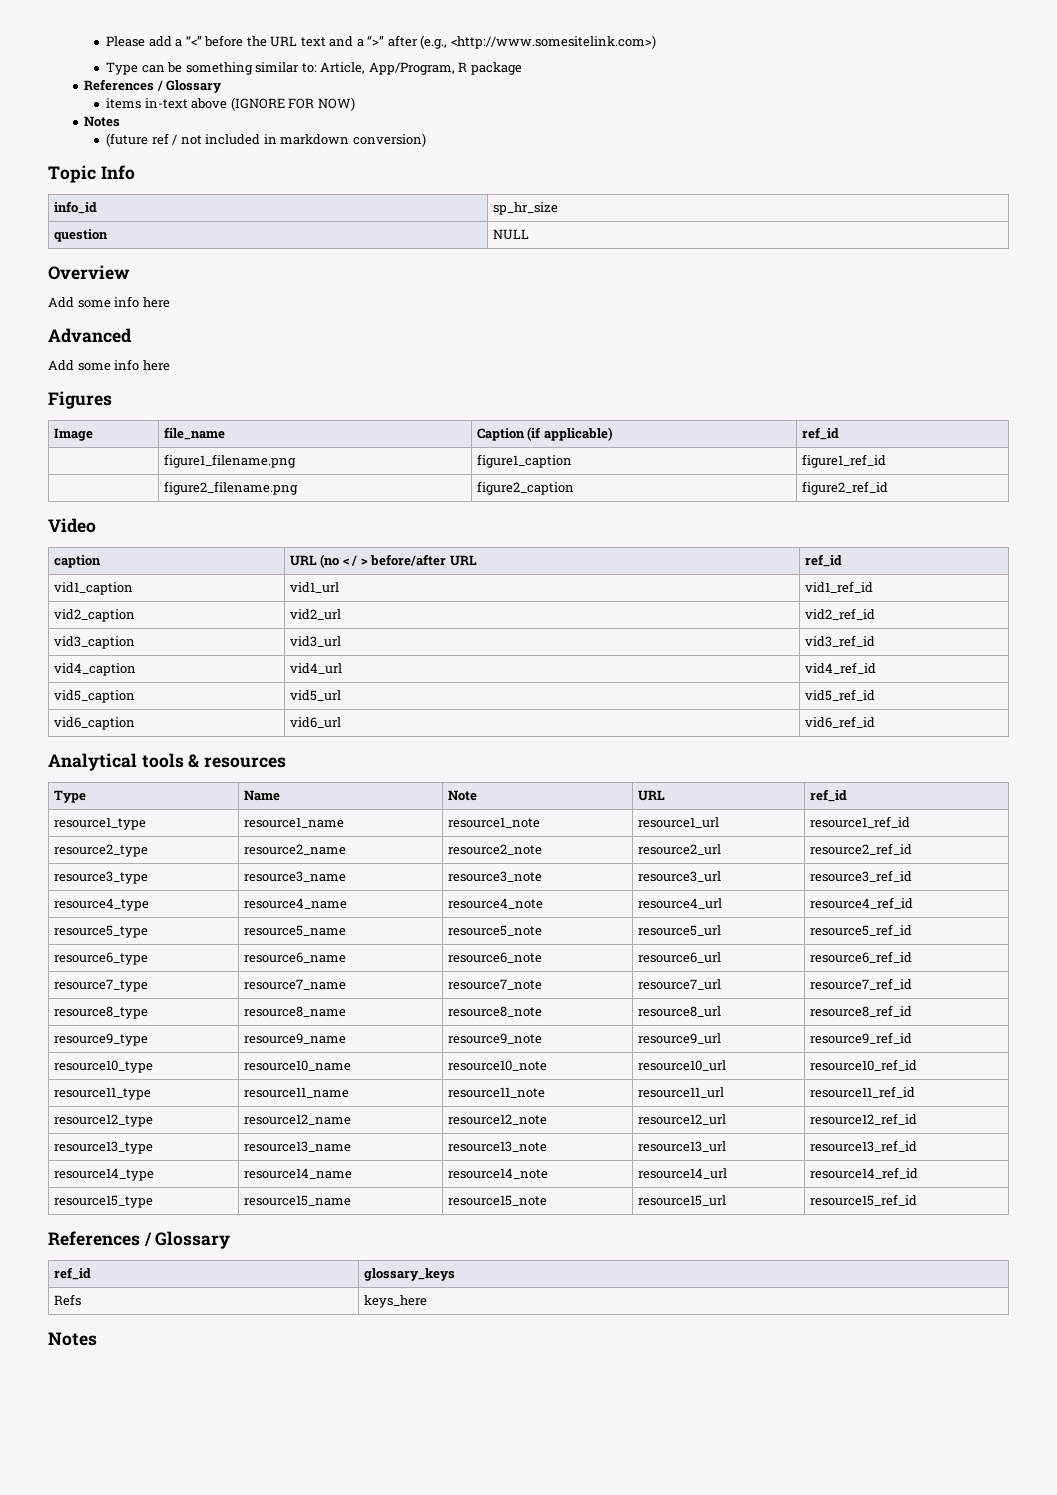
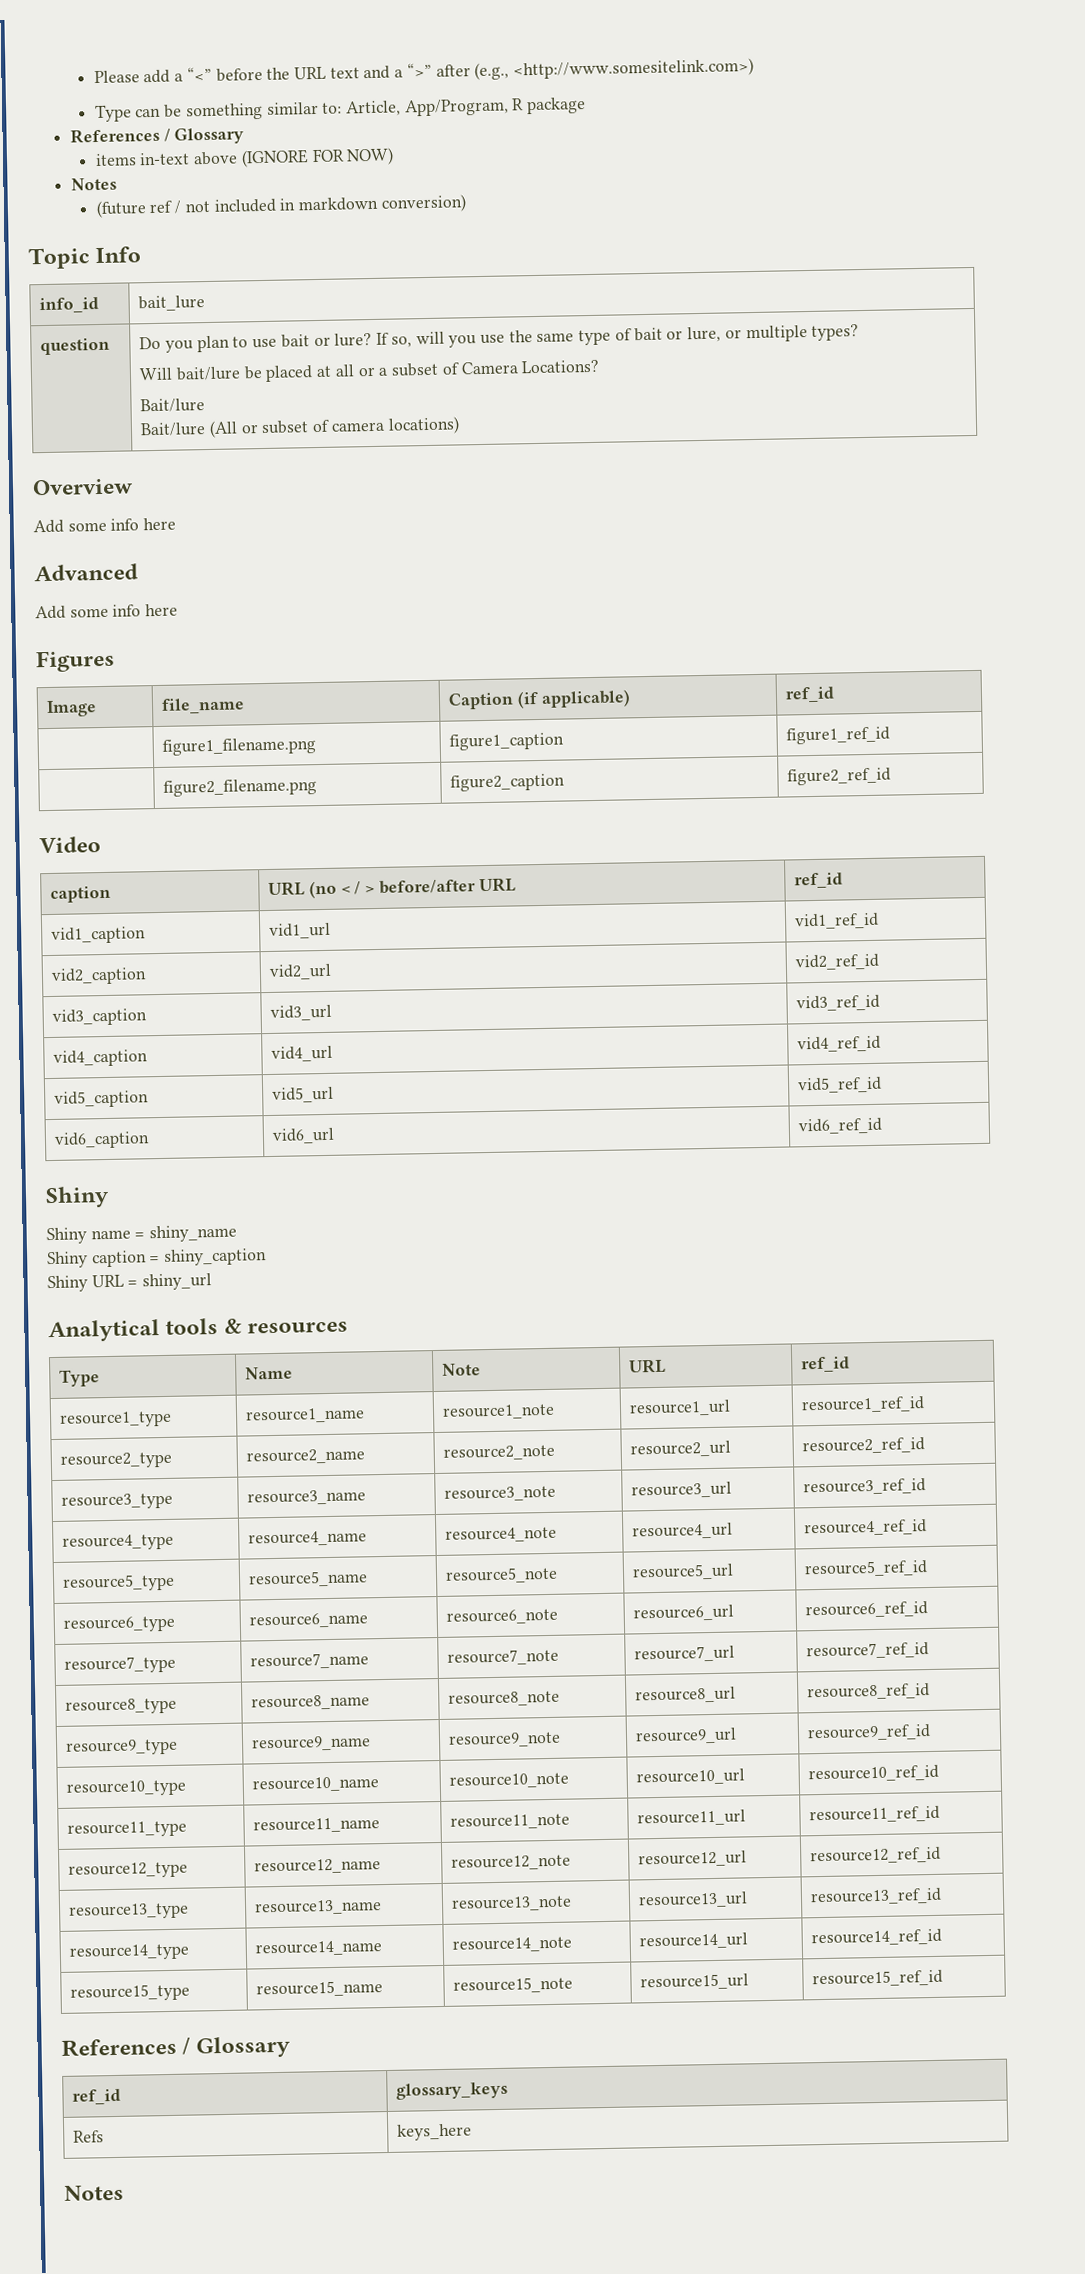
- info_id | sp_hr_size
+ info_id | bait_lure
- NULL
+ Do you plan to use bait or lure? If so, will you use the same type of bait or lure, or multiple types?
+ Will bait/lure be placed at all or a subset of Camera Locations?
+ Bait/lure
+ Bait/lure (All or subset of camera locations)
  vid6_caption | vid6_url | vid6_ref_id
+ Shiny
+ Shiny name = shiny_name
+ Shiny caption = shiny_caption
+ Shiny URL = shiny_url

